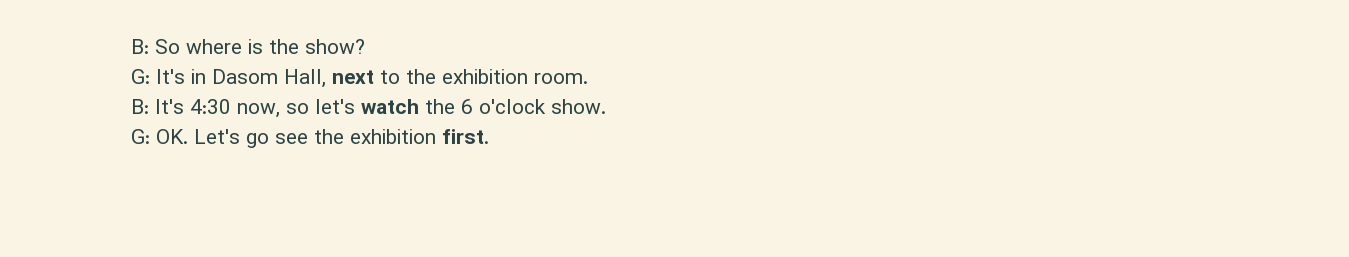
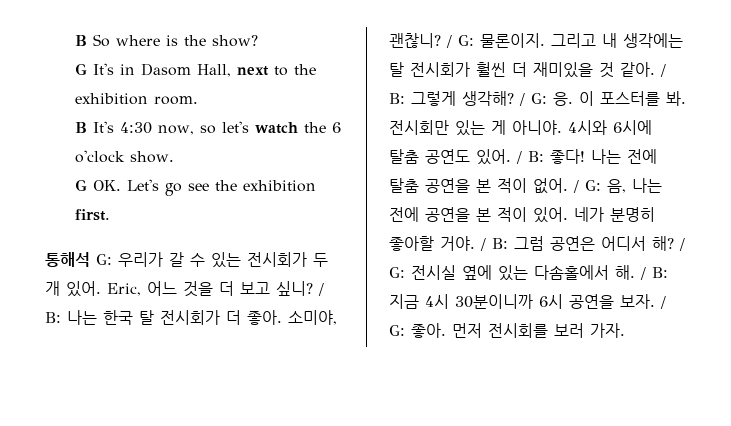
- B: So where is the show?
+ B So where is the show?
- G: It's in Dasom Hall, next to the exhibition room.
+ G It's in Dasom Hall, next to the exhibition room.
- B: It's 4:30 now, so let's watch the 6 o'clock show.
+ B It's 4:30 now, so let's watch the 6 o'clock show.
- G: OK. Let's go see the exhibition first.
+ G OK. Let's go see the exhibition first.
+ 통해석 G: 우리가 갈 수 있는 전시회가 두 개 있어. Eric, 어느 것을 더 보고 싶니? / B: 나는 한국 탈 전시회가 더 좋아. 소미야, 괜찮니? / G: 물론이지. 그리고 내 생각에는 탈 전시회가 훨씬 더 재미있을 것 같아. / B: 그렇게 생각해? / G: 응. 이 포스터를 봐. 전시회만 있는 게 아니야. 4시와 6시에 탈춤 공연도 있어. / B: 좋다! 나는 전에 탈춤 공연을 본 적이 없어. / G: 음, 나는 전에 공연을 본 적이 있어. 네가 분명히 좋아할 거야. / B: 그럼 공연은 어디서 해? / G: 전시실 옆에 있는 다솜홀에서 해. / B: 지금 4시 30분이니까 6시 공연을 보자. / G: 좋아. 먼저 전시회를 보러 가자.

